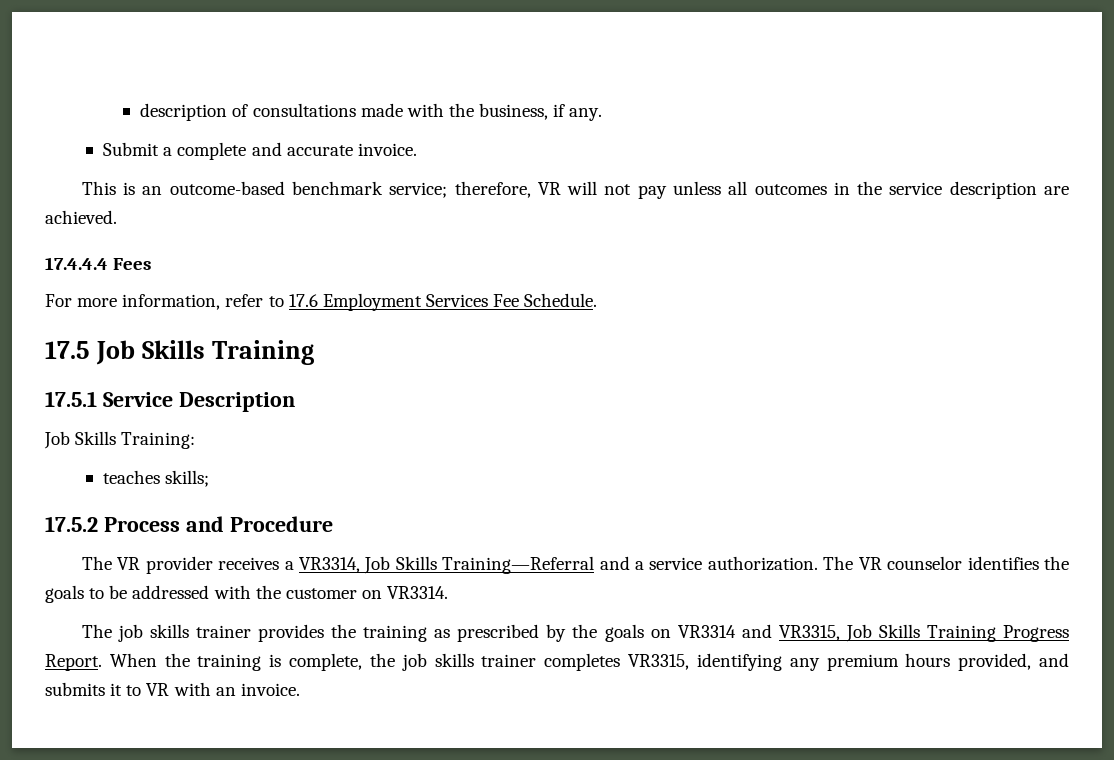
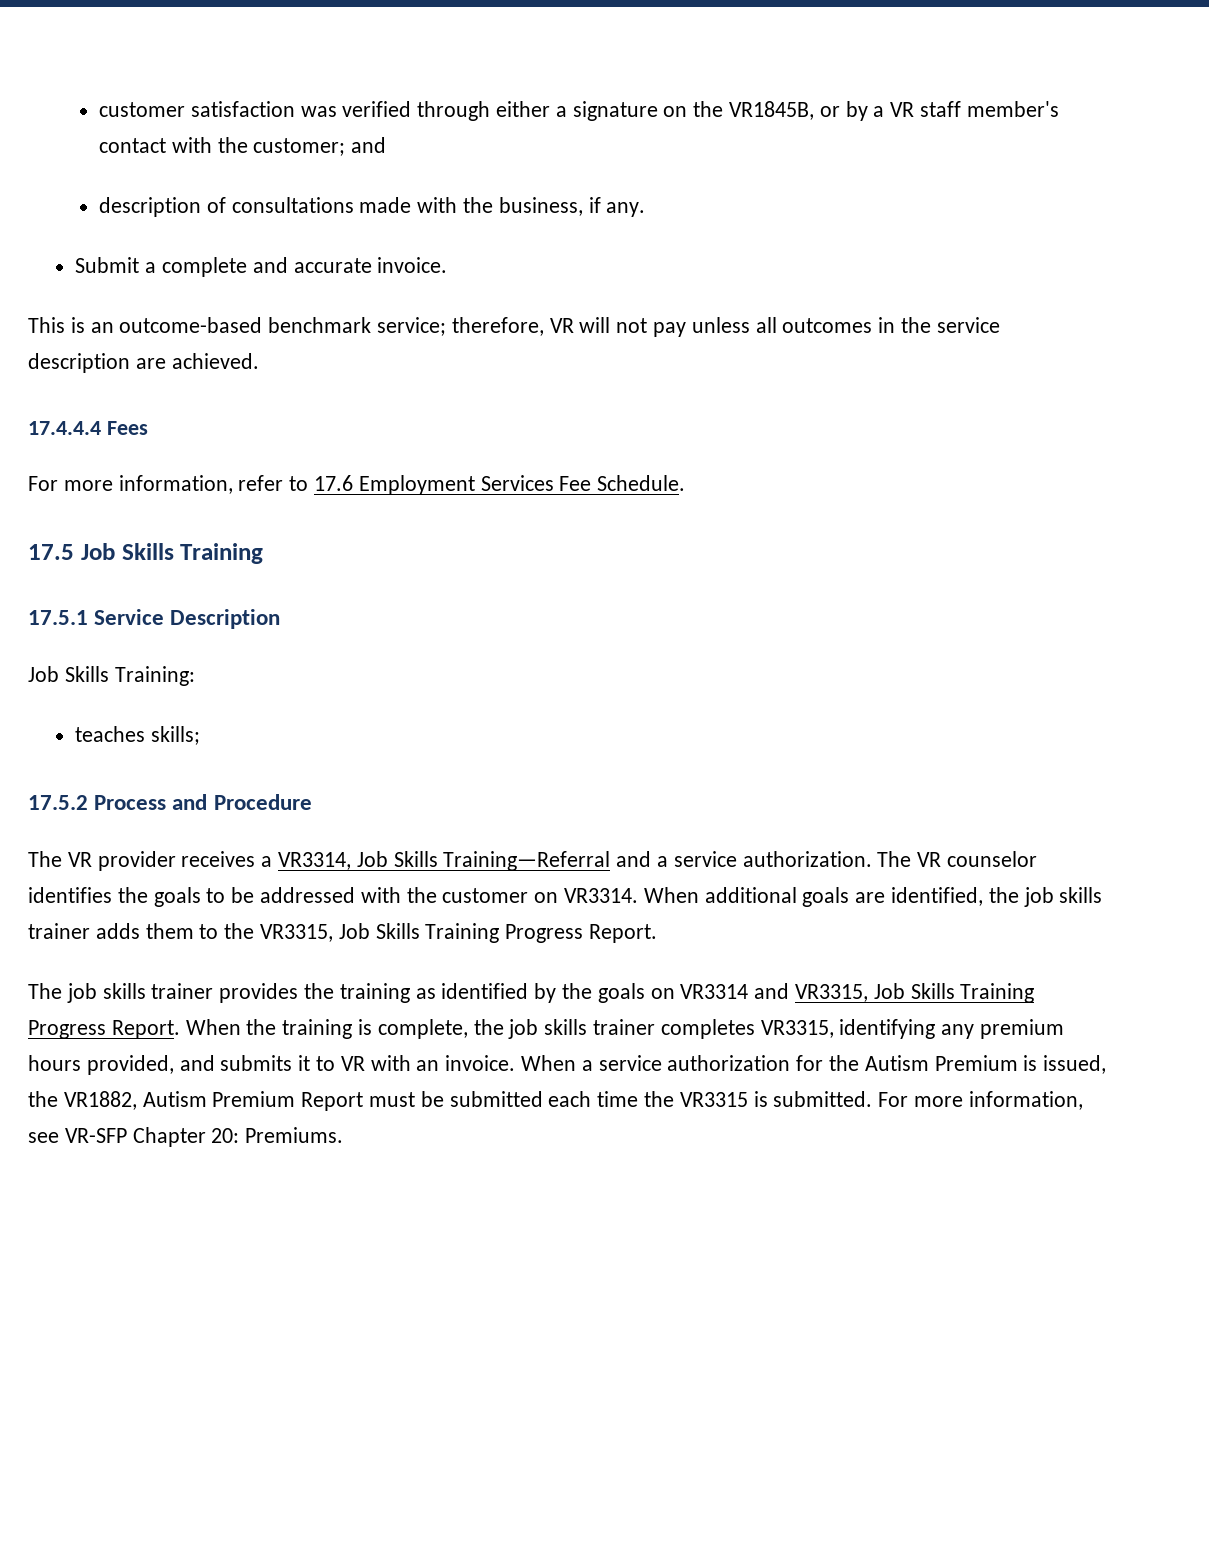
+ customer satisfaction was verified through either a signature on the VR1845B, or by a VR staff member's contact with the customer; and
+ When additional goals are identified, the job skills trainer adds them to the VR3315, Job Skills Training Progress Report.
- The job skills trainer provides the training as prescribed by the goals on VR3314 and VR3315, Job Skills Training Progress Report.
+ The job skills trainer provides the training as identified by the goals on VR3314 and VR3315, Job Skills Training Progress Report.
+ When a service authorization for the Autism Premium is issued, the VR1882, Autism Premium Report must be submitted each time the VR3315 is submitted. For more information, see VR-SFP Chapter 20: Premiums.

